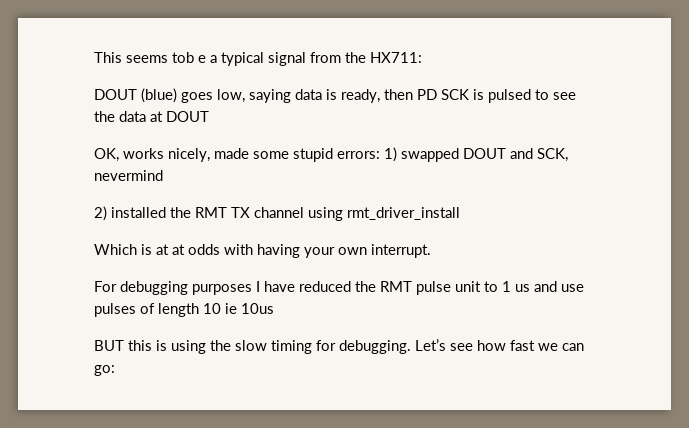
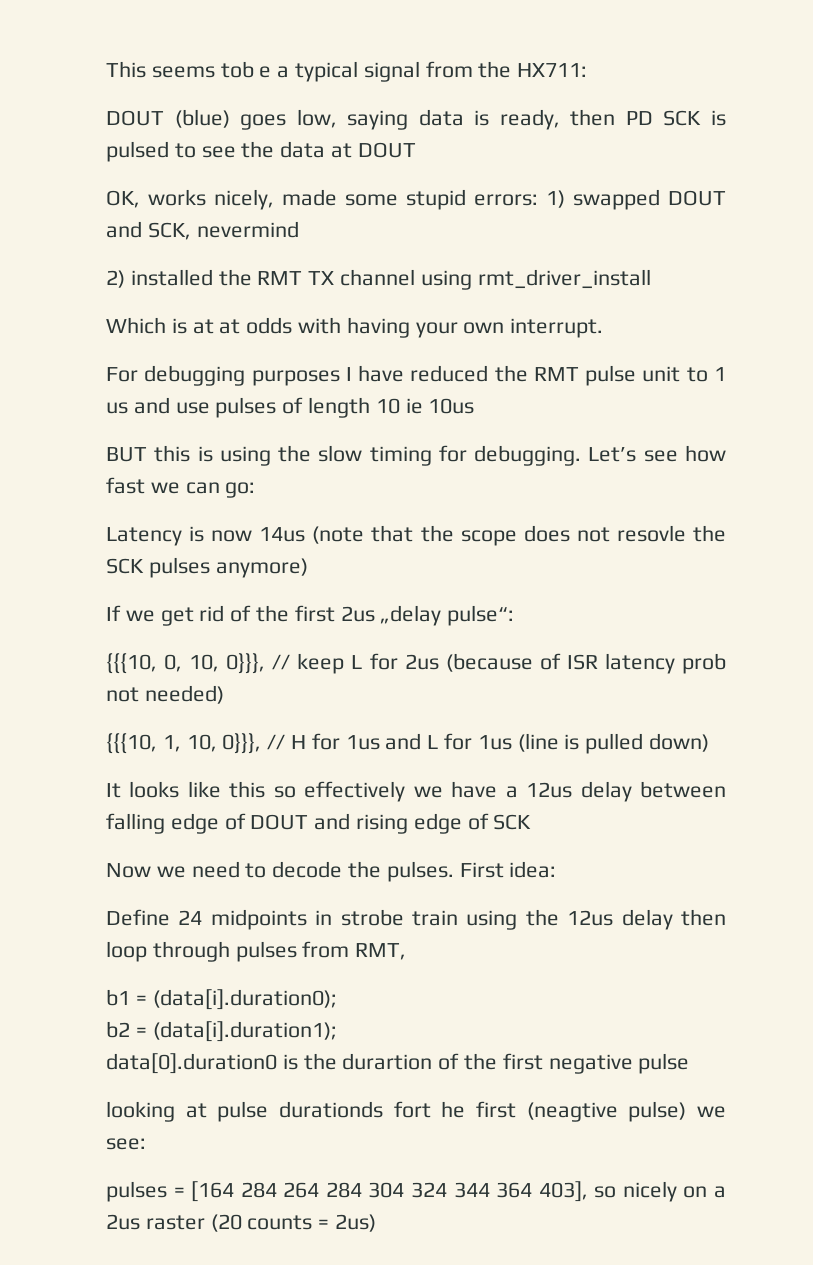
+ Latency is now 14us (note that the scope does not resovle the SCK pulses anymore)
+ If we get rid of the first 2us „delay pulse“:
+ {{{10, 0, 10, 0}}}, // keep L for 2us (because of ISR latency prob not needed)
+ {{{10, 1, 10, 0}}}, // H for 1us and L for 1us (line is pulled down)
+ It looks like this so effectively we have a 12us delay between falling edge of DOUT and rising edge of SCK
+ Now we need to decode the pulses. First idea:
+ Define 24 midpoints in strobe train using the 12us delay then loop through pulses from RMT,
+ b1 = (data[i].duration0);
+ b2 = (data[i].duration1);
+ data[0].duration0 is the durartion of the first negative pulse
+ looking at pulse durationds fort he first (neagtive pulse) we see:
+ pulses = [164 284 264 284 304 324 344 364 403], so nicely on a 2us raster (20 counts = 2us)

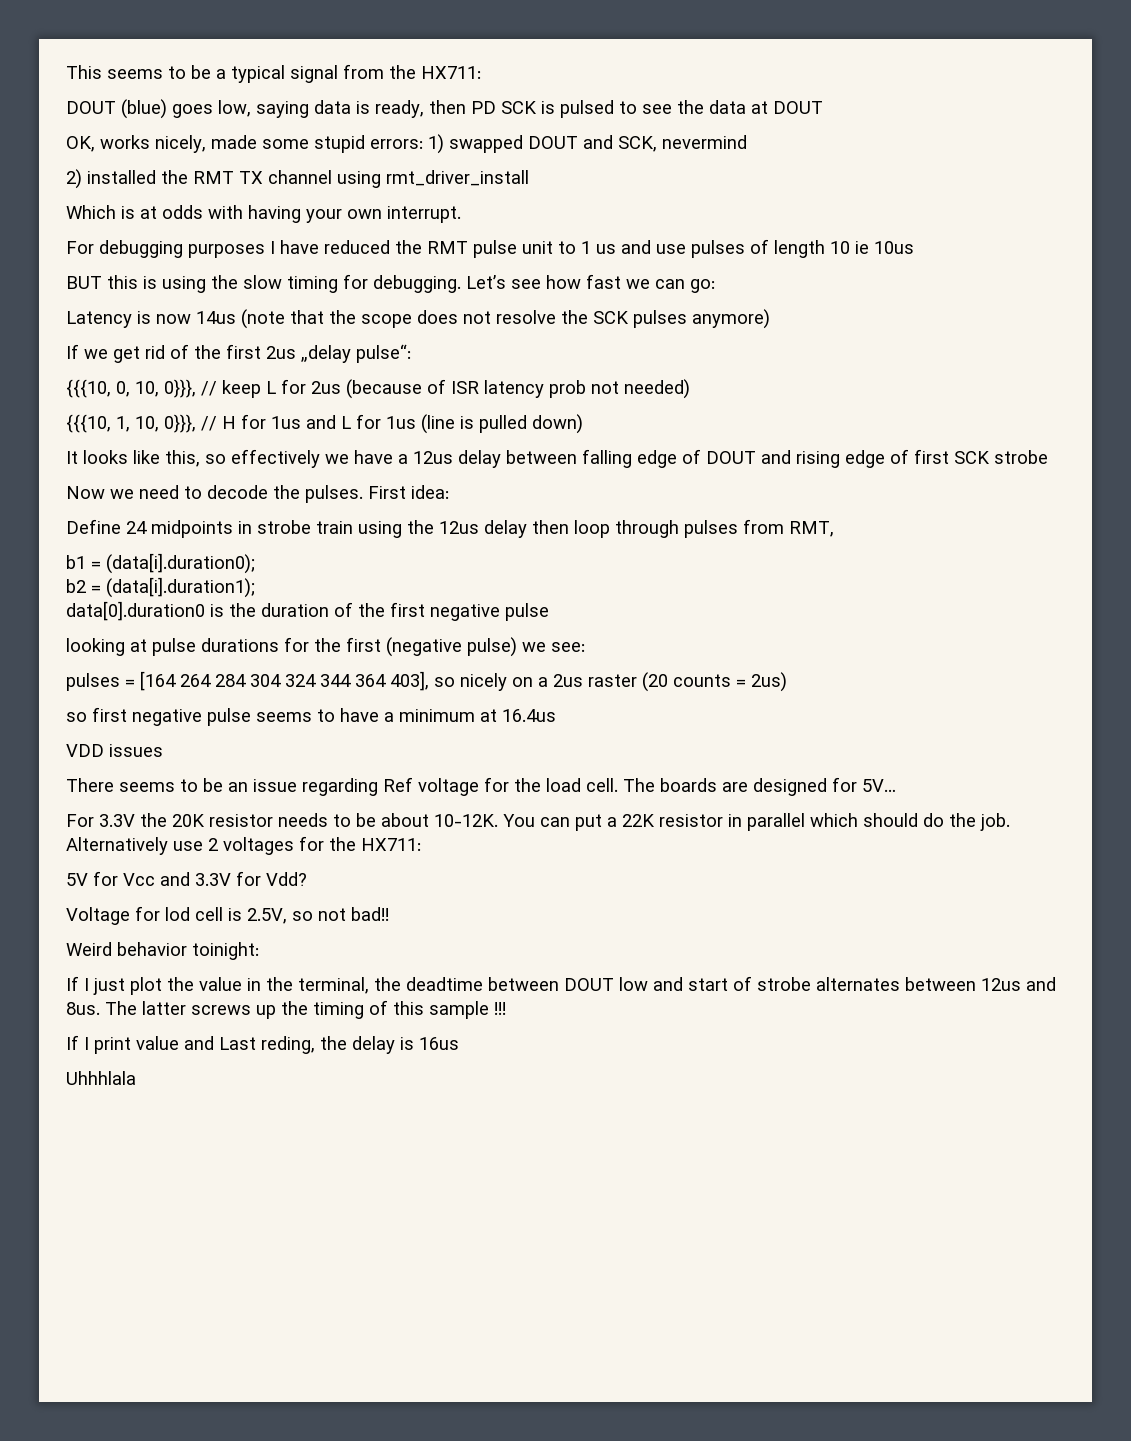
- This seems tob e a typical signal from the HX711:
+ This seems to be a typical signal from the HX711:
- Which is at at odds with having your own interrupt.
+ Which is at odds with having your own interrupt.
- Latency is now 14us (note that the scope does not resovle the SCK pulses anymore)
+ Latency is now 14us (note that the scope does not resolve the SCK pulses anymore)
- It looks like this so effectively we have a 12us delay between falling edge of DOUT and rising edge of SCK
+ It looks like this, so effectively we have a 12us delay between falling edge of DOUT and rising edge of first SCK strobe
- data[0].duration0 is the durartion of the first negative pulse
+ data[0].duration0 is the duration of the first negative pulse
- looking at pulse durationds fort he first (neagtive pulse) we see:
+ looking at pulse durations for the first (negative pulse) we see:
- pulses = [164 284 264 284 304 324 344 364 403], so nicely on a 2us raster (20 counts = 2us)
+ pulses = [164 264 284 304 324 344 364 403], so nicely on a 2us raster (20 counts = 2us)
+ so first negative pulse seems to have a minimum at 16.4us
+ VDD issues
+ There seems to be an issue regarding Ref voltage for the load cell. The boards are designed for 5V…
+ For 3.3V the 20K resistor needs to be about 10-12K. You can put a 22K resistor in parallel which should do the job. Alternatively use 2 voltages for the HX711:
+ 5V for Vcc and 3.3V for Vdd?
+ Voltage for lod cell is 2.5V, so not bad!!
+ Weird behavior toinight:
+ If I just plot the value in the terminal, the deadtime between DOUT low and start of strobe alternates between 12us and 8us. The latter screws up the timing of this sample !!!
+ If I print value and Last reding, the delay is 16us
+ Uhhhlala

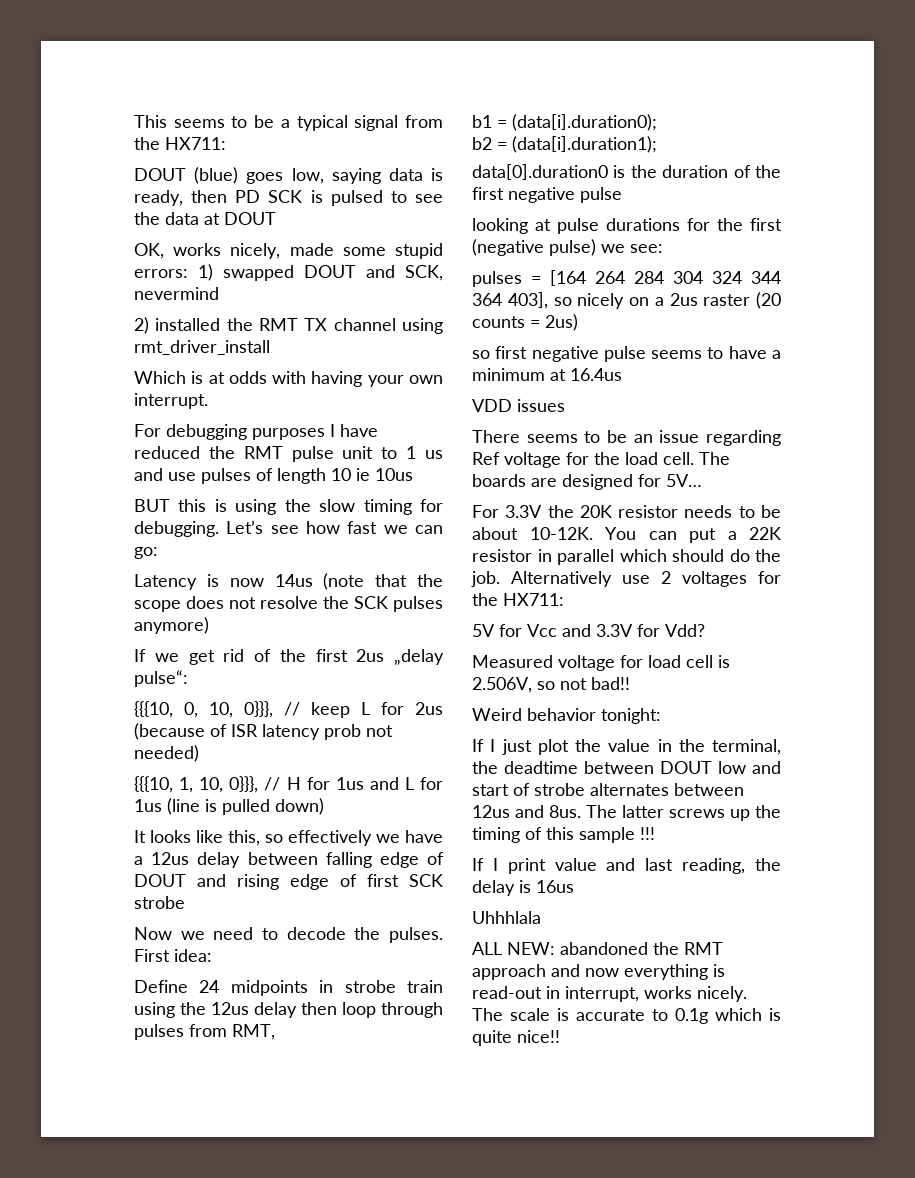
- Voltage for lod cell is 2.5V, so not bad!!
+ Measured voltage for load cell is 2.506V, so not bad!!
- Weird behavior toinight:
+ Weird behavior tonight:
- If I print value and Last reding, the delay is 16us
+ If I print value and last reading, the delay is 16us
+ ALL NEW: abandoned the RMT approach and now everything is read-out in interrupt, works nicely. The scale is accurate to 0.1g which is quite nice!!

